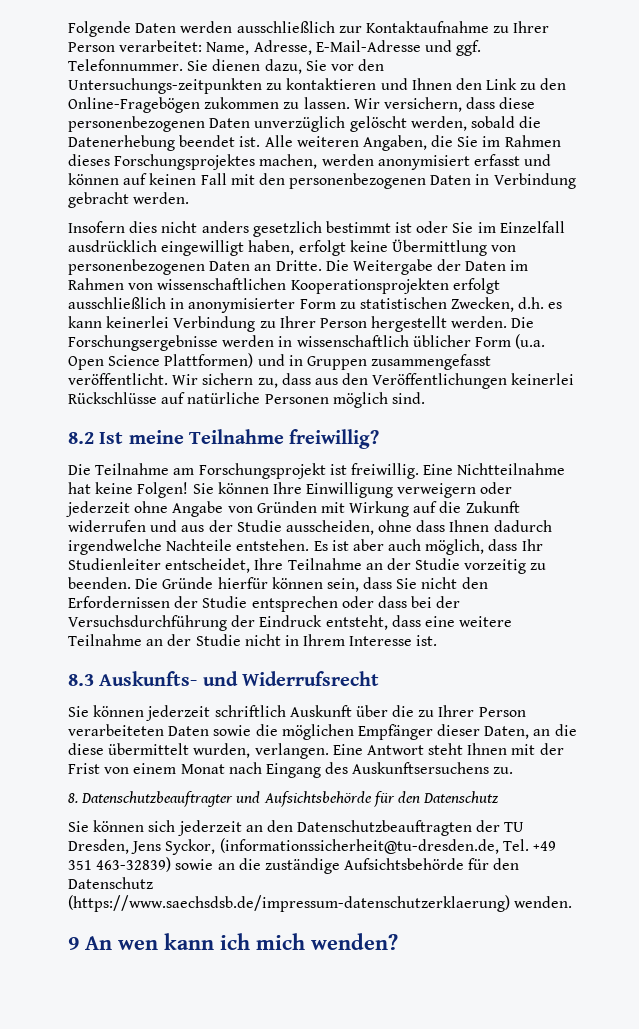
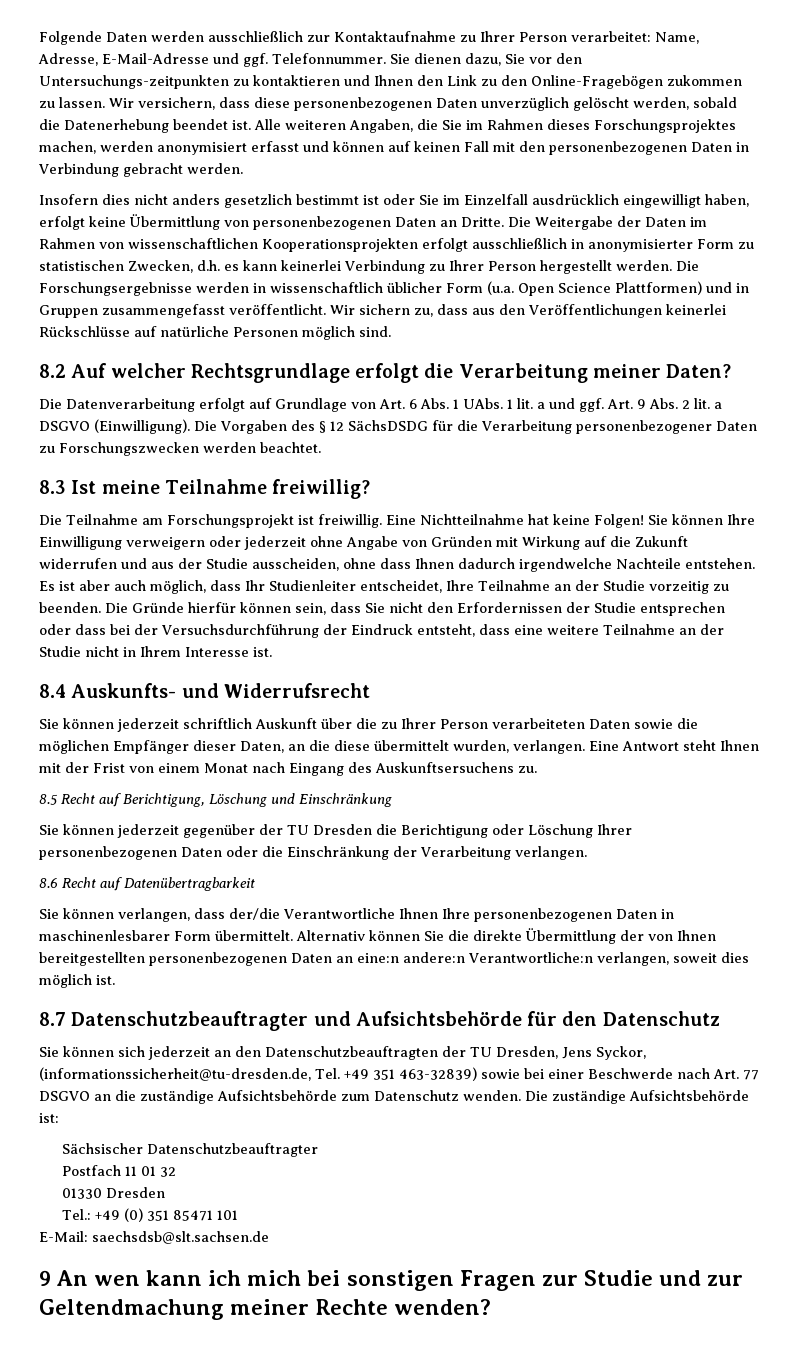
- 8.2 Ist meine Teilnahme freiwillig?
+ 8.2 Auf welcher Rechtsgrundlage erfolgt die Verarbeitung meiner Daten?
+ Die Datenverarbeitung erfolgt auf Grundlage von Art. 6 Abs. 1 UAbs. 1 lit. a und ggf. Art. 9 Abs. 2 lit. a DSGVO (Einwilligung). Die Vorgaben des § 12 SächsDSDG für die Verarbeitung personenbezogener Daten zu Forschungszwecken werden beachtet.
+ 8.3 Ist meine Teilnahme freiwillig?
- 8.3 Auskunfts- und Widerrufsrecht
+ 8.4 Auskunfts- und Widerrufsrecht
- 8. Datenschutzbeauftragter und Aufsichtsbehörde für den Datenschutz
+ 8.5 Recht auf Berichtigung, Löschung und Einschränkung
+ Sie können jederzeit gegenüber der TU Dresden die Berichtigung oder Löschung Ihrer personenbezogenen Daten oder die Einschränkung der Verarbeitung verlangen.
+ 8.6 Recht auf Datenübertragbarkeit
+ Sie können verlangen, dass der/die Verantwortliche Ihnen Ihre personenbezogenen Daten in maschinenlesbarer Form übermittelt. Alternativ können Sie die direkte Übermittlung der von Ihnen bereitgestellten personenbezogenen Daten an eine:n andere:n Verantwortliche:n verlangen, soweit dies möglich ist.
+ 8.7 Datenschutzbeauftragter und Aufsichtsbehörde für den Datenschutz
- Sie können sich jederzeit an den Datenschutzbeauftragten der TU Dresden, Jens Syckor, (informationssicherheit@tu-dresden.de, Tel. +49 351 463-32839) sowie an die zuständige Aufsichtsbehörde für den Datenschutz (https://www.saechsdsb.de/impressum-datenschutzerklaerung) wenden.
+ Sie können sich jederzeit an den Datenschutzbeauftragten der TU Dresden, Jens Syckor, (informationssicherheit@tu-dresden.de, Tel. +49 351 463-32839) sowie bei einer Beschwerde nach Art. 77 DSGVO an die zuständige Aufsichtsbehörde zum Datenschutz wenden. Die zuständige Aufsichtsbehörde ist:
+ Sächsischer Datenschutzbeauftragter
+ Postfach 11 01 32
+ 01330 Dresden
+ Tel.: +49 (0) 351 85471 101
+ E-Mail: saechsdsb@slt.sachsen.de
- 9 An wen kann ich mich wenden?
+ 9 An wen kann ich mich bei sonstigen Fragen zur Studie und zur Geltendmachung meiner Rechte wenden?

